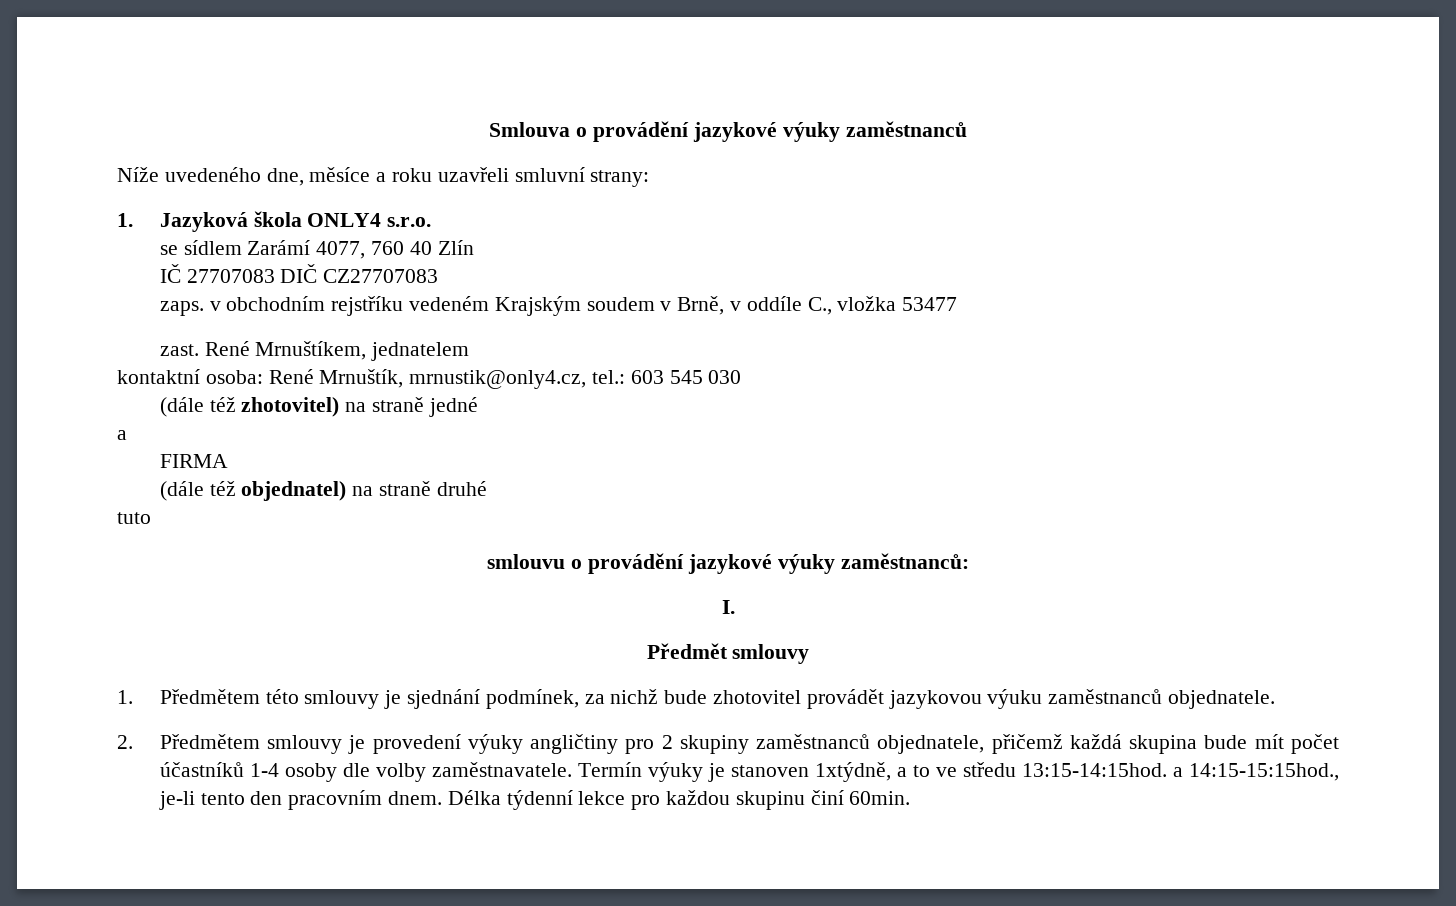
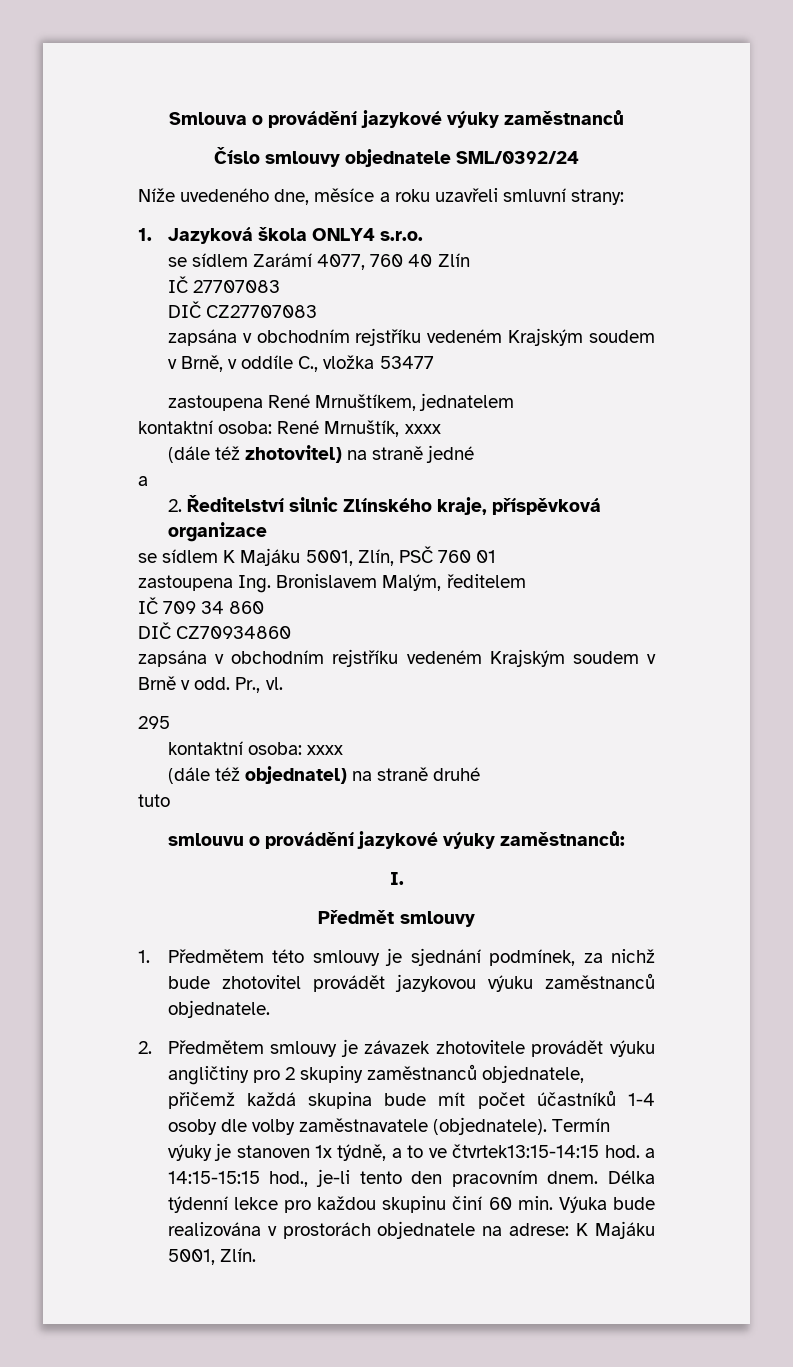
+ Číslo smlouvy objednatele SML/0392/24
- IČ 27707083 DIČ CZ27707083
+ IČ 27707083
+ DIČ CZ27707083
- zaps. v obchodním rejstříku vedeném Krajským soudem v Brně, v oddíle C., vložka 53477
+ zapsána v obchodním rejstříku vedeném Krajským soudem v Brně, v oddíle C., vložka 53477
- zast. René Mrnuštíkem, jednatelem
+ zastoupena René Mrnuštíkem, jednatelem
- kontaktní osoba: René Mrnuštík, mrnustik@only4.cz, tel.: 603 545 030
+ kontaktní osoba: René Mrnuštík, xxxx
- FIRMA
+ 2. Ředitelství silnic Zlínského kraje, příspěvková organizace
+ se sídlem K Majáku 5001, Zlín, PSČ 760 01
+ zastoupena Ing. Bronislavem Malým, ředitelem
+ IČ 709 34 860
+ DIČ CZ70934860
+ zapsána v obchodním rejstříku vedeném Krajským soudem v Brně v odd. Pr., vl.
+ 295
+ kontaktní osoba: xxxx
- 2. Předmětem smlouvy je provedení výuky angličtiny pro 2 skupiny zaměstnanců objednatele, přičemž každá skupina bude mít počet účastníků 1-4 osoby dle volby zaměstnavatele.
+ 2. Předmětem smlouvy je závazek zhotovitele provádět výuku angličtiny pro 2 skupiny zaměstnanců objednatele, přičemž každá skupina bude mít počet účastníků 1-4 osoby dle volby zaměstnavatele (objednatele).
- Termín výuky je stanoven 1xtýdně, a to ve středu 13:15-14:15hod. a 14:15-15:15hod., je-li tento den pracovním dnem.
+ Termín výuky je stanoven 1x týdně, a to ve čtvrtek13:15-14:15 hod. a 14:15-15:15 hod., je-li tento den pracovním dnem.
- Délka týdenní lekce pro každou skupinu činí 60min.
+ Délka týdenní lekce pro každou skupinu činí 60 min. Výuka bude realizována v prostorách objednatele na adrese: K Majáku 5001, Zlín.

